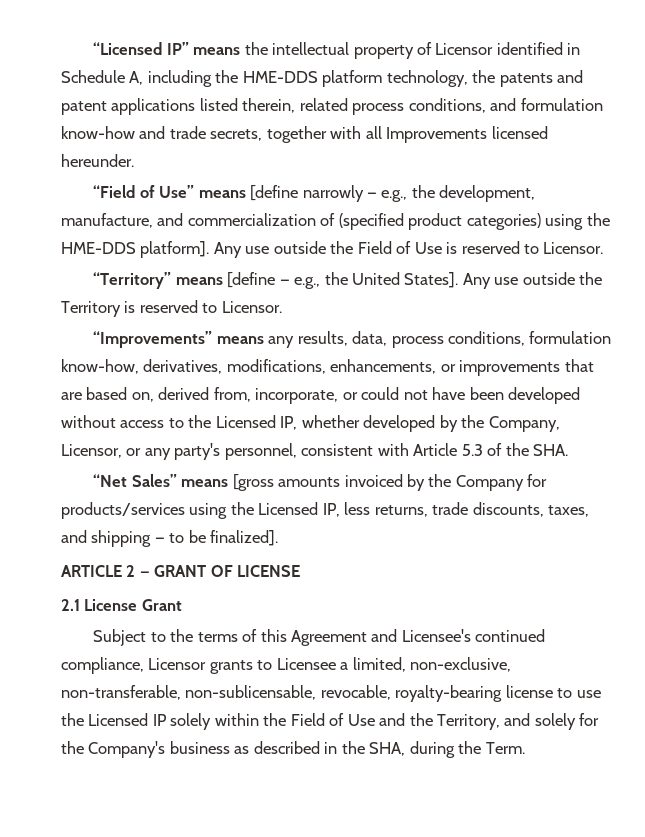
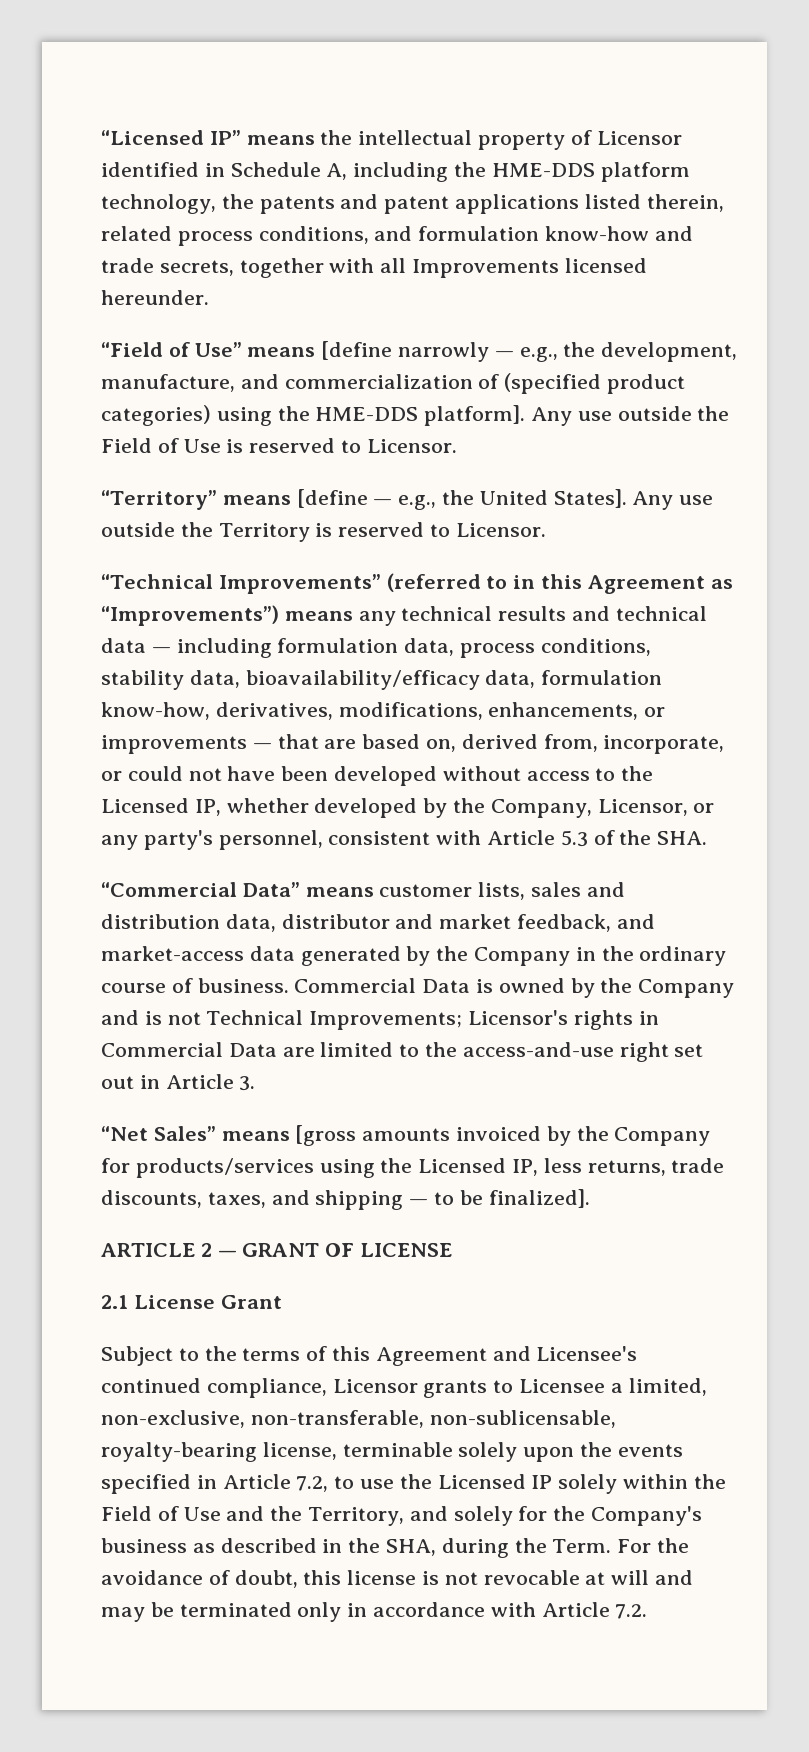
- “Improvements” means any results, data, process conditions, formulation know-how, derivatives, modifications, enhancements, or improvements that are based on, derived from, incorporate, or could not have been developed without access to the Licensed IP, whether developed by the Company, Licensor, or any party's personnel, consistent with Article 5.3 of the SHA.
+ “Technical Improvements” (referred to in this Agreement as “Improvements”) means any technical results and technical data — including formulation data, process conditions, stability data, bioavailability/efficacy data, formulation know-how, derivatives, modifications, enhancements, or improvements — that are based on, derived from, incorporate, or could not have been developed without access to the Licensed IP, whether developed by the Company, Licensor, or any party's personnel, consistent with Article 5.3 of the SHA.
+ “Commercial Data” means customer lists, sales and distribution data, distributor and market feedback, and market-access data generated by the Company in the ordinary course of business. Commercial Data is owned by the Company and is not Technical Improvements; Licensor's rights in Commercial Data are limited to the access-and-use right set out in Article 3.
- Subject to the terms of this Agreement and Licensee's continued compliance, Licensor grants to Licensee a limited, non-exclusive, non-transferable, non-sublicensable, revocable, royalty-bearing license to use the Licensed IP solely within the Field of Use and the Territory, and solely for the Company's business as described in the SHA, during the Term.
+ Subject to the terms of this Agreement and Licensee's continued compliance, Licensor grants to Licensee a limited, non-exclusive, non-transferable, non-sublicensable, royalty-bearing license, terminable solely upon the events specified in Article 7.2, to use the Licensed IP solely within the Field of Use and the Territory, and solely for the Company's business as described in the SHA, during the Term.
+ For the avoidance of doubt, this license is not revocable at will and may be terminated only in accordance with Article 7.2.

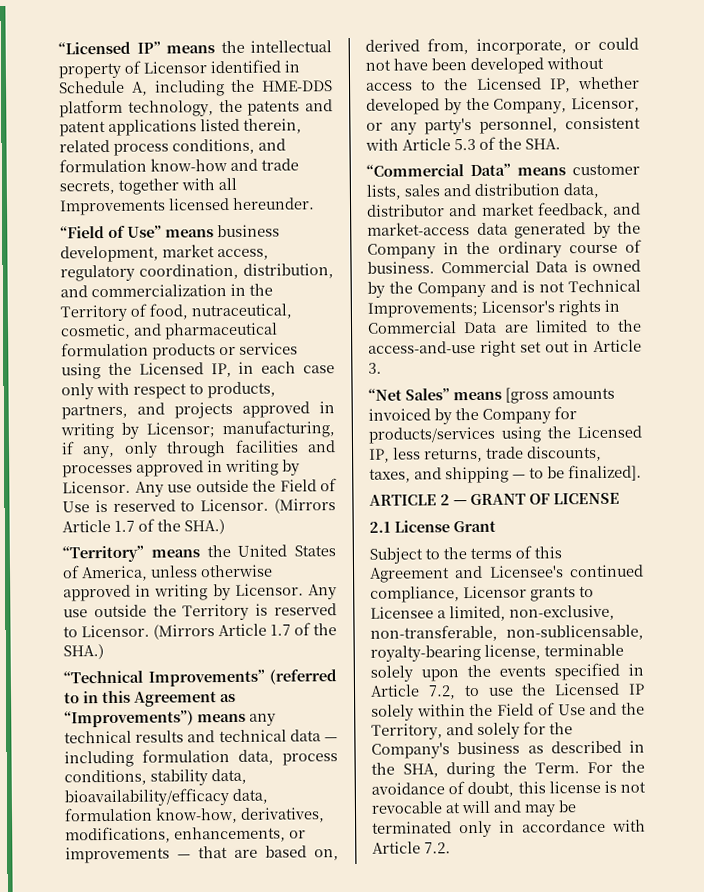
- “Field of Use” means [define narrowly — e.g., the development, manufacture, and commercialization of (specified product categories) using the HME-DDS platform].
+ “Field of Use” means business development, market access, regulatory coordination, distribution, and commercialization in the Territory of food, nutraceutical, cosmetic, and pharmaceutical formulation products or services using the Licensed IP, in each case only with respect to products, partners, and projects approved in writing by Licensor; manufacturing, if any, only through facilities and processes approved in writing by Licensor.
- Any use outside the Field of Use is reserved to Licensor.
- “Territory” means [define — e.g., the United States].
+ Any use outside the Field of Use is reserved to Licensor. (Mirrors Article 1.7 of the SHA.)
+ “Territory” means the United States of America, unless otherwise approved in writing by Licensor.
- Any use outside the Territory is reserved to Licensor.
+ Any use outside the Territory is reserved to Licensor. (Mirrors Article 1.7 of the SHA.)

